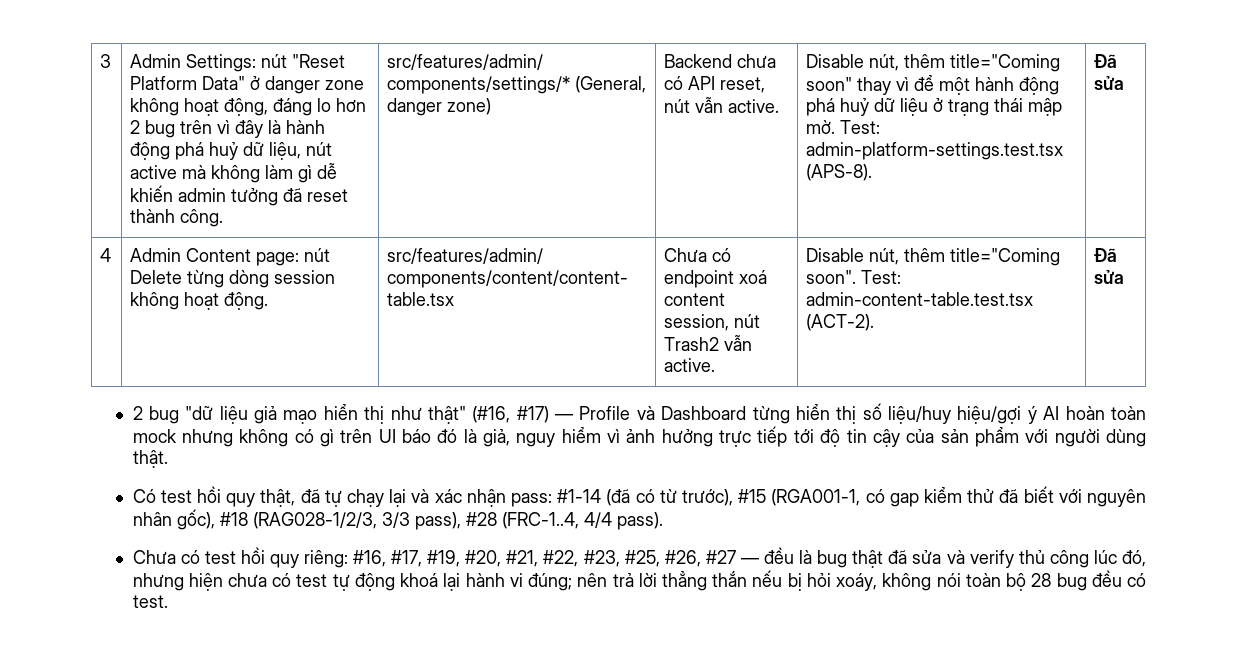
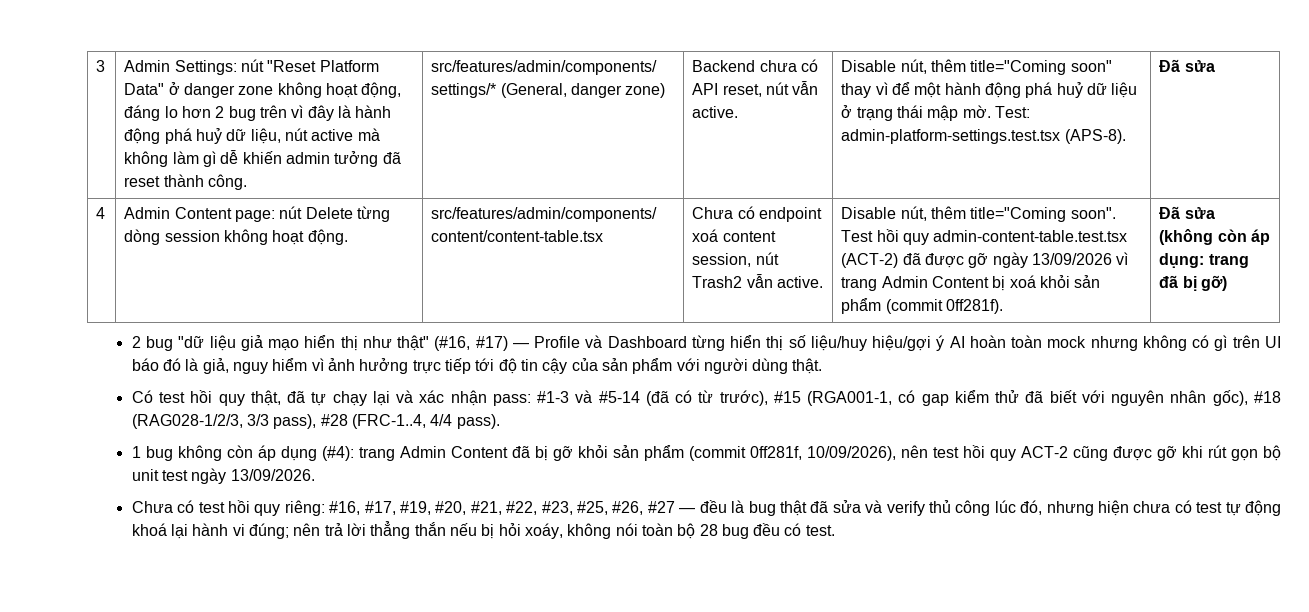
- Test: admin-content-table.test.tsx (ACT-2). | Đã sửa
+ Test hồi quy admin-content-table.test.tsx (ACT-2) đã được gỡ ngày 13/09/2026 vì trang Admin Content bị xoá khỏi sản phẩm (commit 0ff281f). | Đã sửa (không còn áp dụng: trang đã bị gỡ)
- Có test hồi quy thật, đã tự chạy lại và xác nhận pass: #1-14 (đã có từ trước), #15 (RGA001-1, có gap kiểm thử đã biết với nguyên nhân gốc), #18 (RAG028-1/2/3, 3/3 pass), #28 (FRC-1..4, 4/4 pass).
+ Có test hồi quy thật, đã tự chạy lại và xác nhận pass: #1-3 và #5-14 (đã có từ trước), #15 (RGA001-1, có gap kiểm thử đã biết với nguyên nhân gốc), #18 (RAG028-1/2/3, 3/3 pass), #28 (FRC-1..4, 4/4 pass).
+ 1 bug không còn áp dụng (#4): trang Admin Content đã bị gỡ khỏi sản phẩm (commit 0ff281f, 10/09/2026), nên test hồi quy ACT-2 cũng được gỡ khi rút gọn bộ unit test ngày 13/09/2026.

